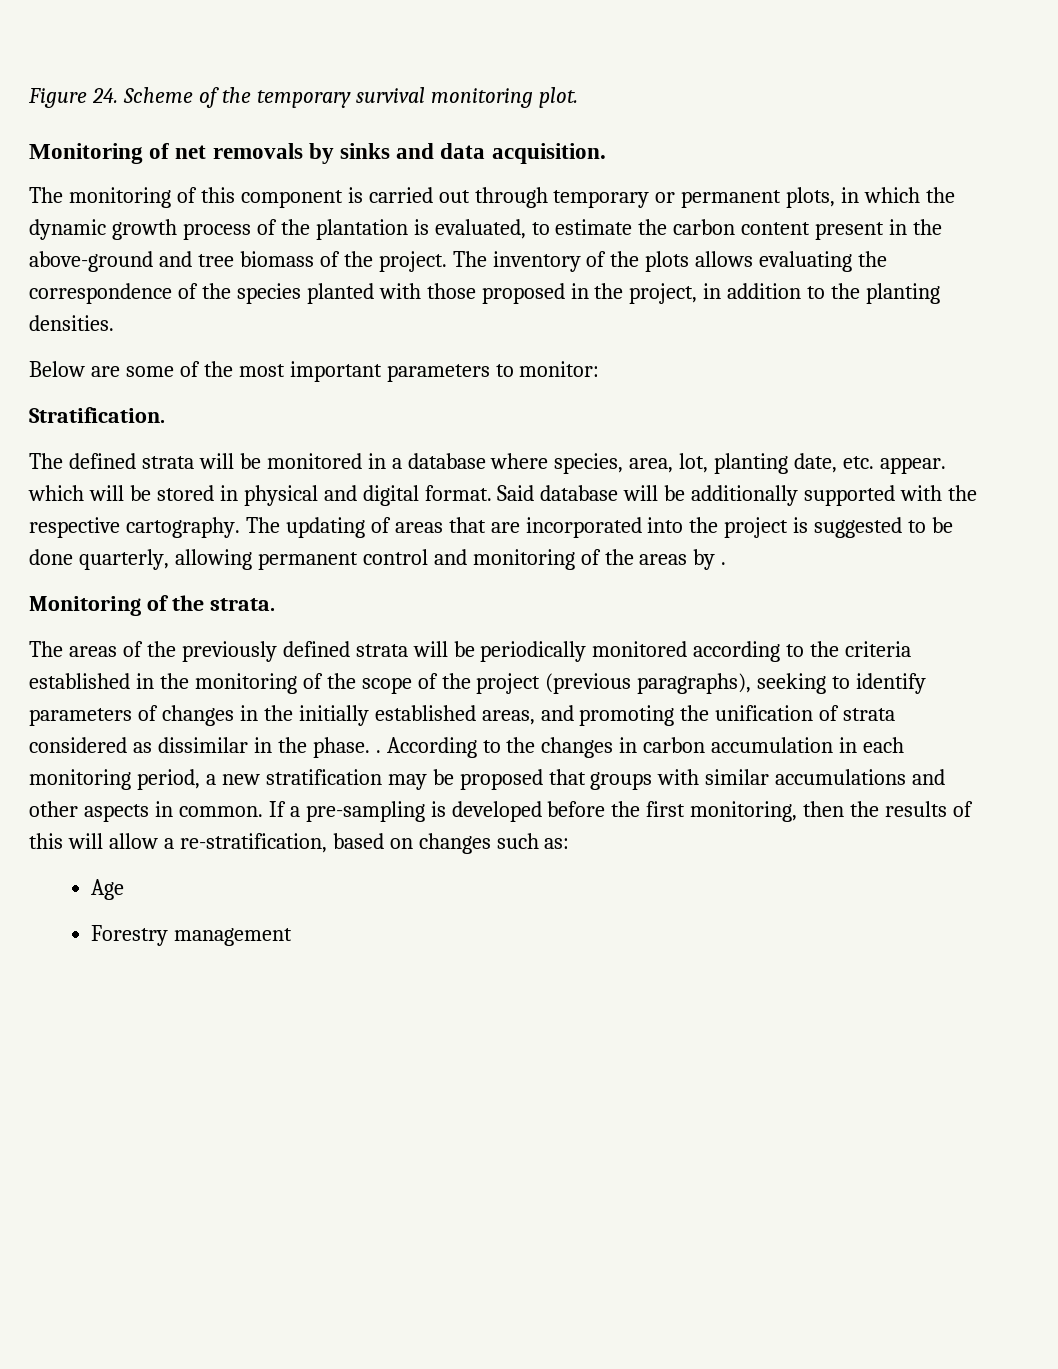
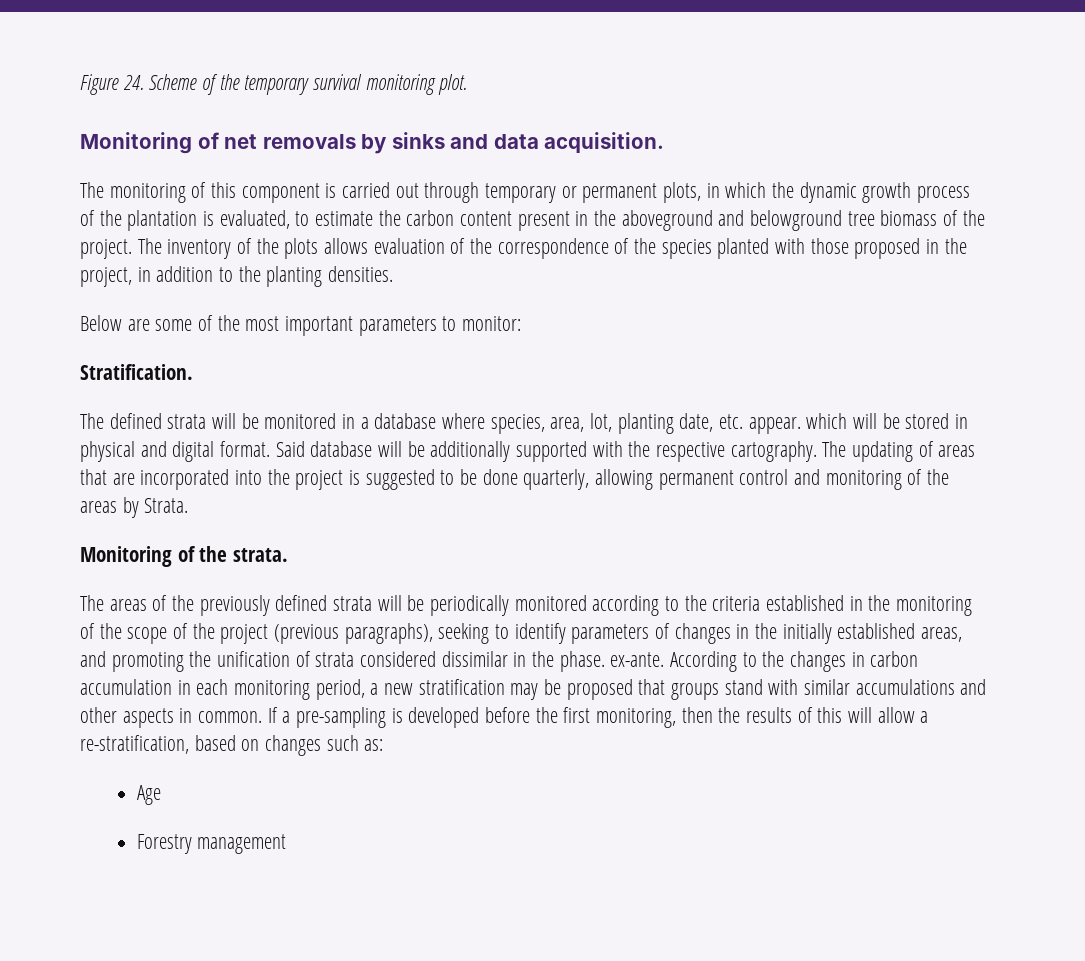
- The monitoring of this component is carried out through temporary or permanent plots, in which the dynamic growth process of the plantation is evaluated, to estimate the carbon content present in the above-ground and tree biomass of the project.
+ The monitoring of this component is carried out through temporary or permanent plots, in which the dynamic growth process of the plantation is evaluated, to estimate the carbon content present in the aboveground and belowground tree biomass of the project.
- The inventory of the plots allows evaluating the correspondence of the species planted with those proposed in the project, in addition to the planting densities.
+ The inventory of the plots allows evaluation of the correspondence of the species planted with those proposed in the project, in addition to the planting densities.
- The updating of areas that are incorporated into the project is suggested to be done quarterly, allowing permanent control and monitoring of the areas by .
+ The updating of areas that are incorporated into the project is suggested to be done quarterly, allowing permanent control and monitoring of the areas by Strata.
- The areas of the previously defined strata will be periodically monitored according to the criteria established in the monitoring of the scope of the project (previous paragraphs), seeking to identify parameters of changes in the initially established areas, and promoting the unification of strata considered as dissimilar in the phase. .
+ The areas of the previously defined strata will be periodically monitored according to the criteria established in the monitoring of the scope of the project (previous paragraphs), seeking to identify parameters of changes in the initially established areas, and promoting the unification of strata considered dissimilar in the phase. ex-ante.
- According to the changes in carbon accumulation in each monitoring period, a new stratification may be proposed that groups with similar accumulations and other aspects in common.
+ According to the changes in carbon accumulation in each monitoring period, a new stratification may be proposed that groups stand with similar accumulations and other aspects in common.

